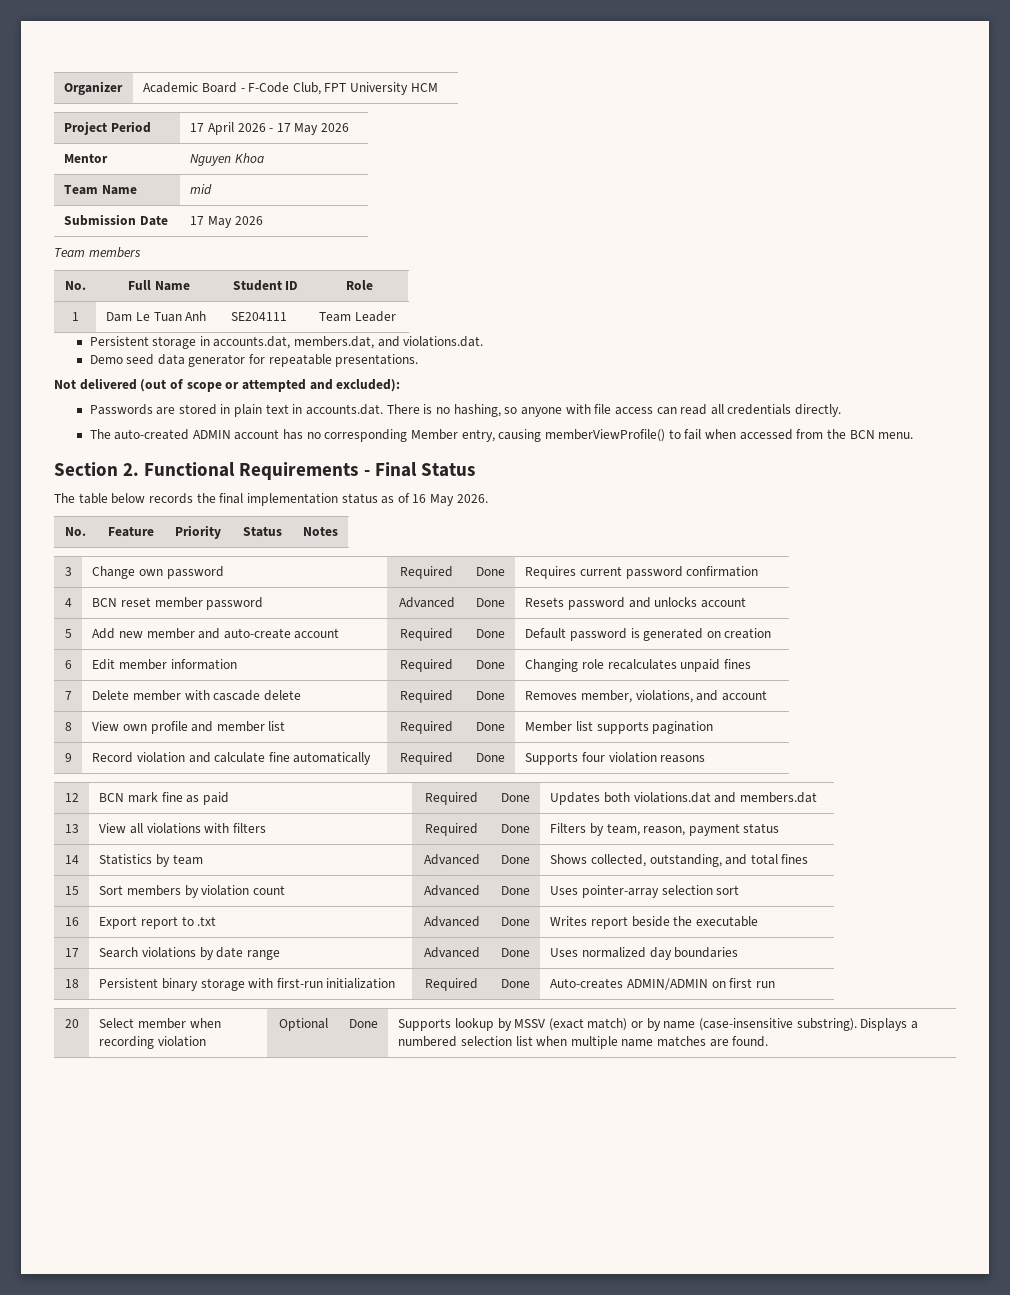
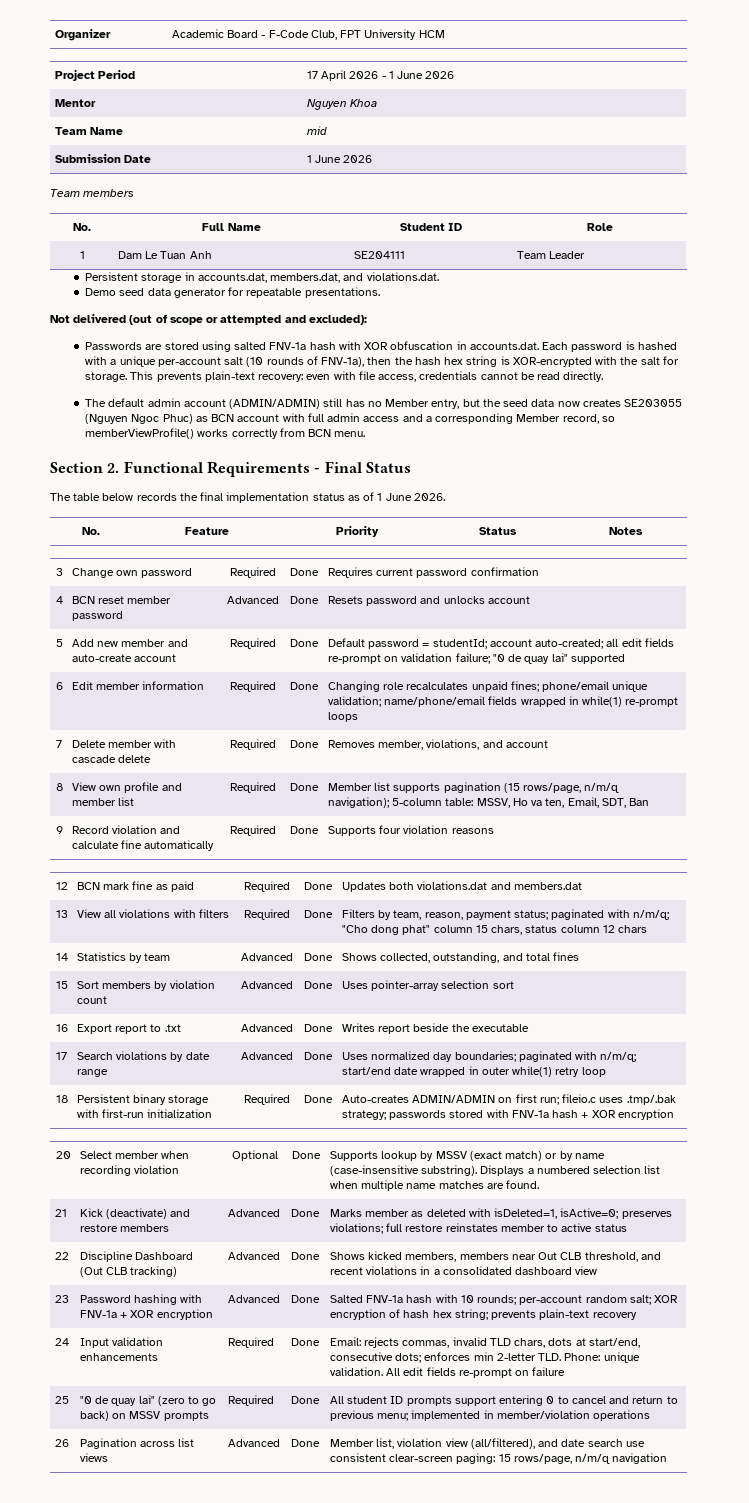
- Project Period | 17 April 2026 - 17 May 2026
+ Project Period | 17 April 2026 - 1 June 2026
- Submission Date | 17 May 2026
+ Submission Date | 1 June 2026
- Passwords are stored in plain text in accounts.dat. There is no hashing, so anyone with file access can read all credentials directly.
- The auto-created ADMIN account has no corresponding Member entry, causing memberViewProfile() to fail when accessed from the BCN menu.
+ Passwords are stored using salted FNV-1a hash with XOR obfuscation in accounts.dat. Each password is hashed with a unique per-account salt (10 rounds of FNV-1a), then the hash hex string is XOR-encrypted with the salt for storage. This prevents plain-text recovery: even with file access, credentials cannot be read directly.
+ The default admin account (ADMIN/ADMIN) still has no Member entry, but the seed data now creates SE203055 (Nguyen Ngoc Phuc) as BCN account with full admin access and a corresponding Member record, so memberViewProfile() works correctly from BCN menu.
- The table below records the final implementation status as of 16 May 2026.
+ The table below records the final implementation status as of 1 June 2026.
- 5 | Add new member and auto-create account | Required | Done | Default password is generated on creation
+ 5 | Add new member and auto-create account | Required | Done | Default password = studentId; account auto-created; all edit fields re-prompt on validation failure; "0 de quay lai" supported
- 6 | Edit member information | Required | Done | Changing role recalculates unpaid fines
+ 6 | Edit member information | Required | Done | Changing role recalculates unpaid fines; phone/email unique validation; name/phone/email fields wrapped in while(1) re-prompt loops
- 8 | View own profile and member list | Required | Done | Member list supports pagination
+ 8 | View own profile and member list | Required | Done | Member list supports pagination (15 rows/page, n/m/q navigation); 5-column table: MSSV, Ho va ten, Email, SDT, Ban
- 13 | View all violations with filters | Required | Done | Filters by team, reason, payment status
+ 13 | View all violations with filters | Required | Done | Filters by team, reason, payment status; paginated with n/m/q; "Cho dong phat" column 15 chars, status column 12 chars
- 17 | Search violations by date range | Advanced | Done | Uses normalized day boundaries
+ 17 | Search violations by date range | Advanced | Done | Uses normalized day boundaries; paginated with n/m/q; start/end date wrapped in outer while(1) retry loop
- 18 | Persistent binary storage with first-run initialization | Required | Done | Auto-creates ADMIN/ADMIN on first run
+ 18 | Persistent binary storage with first-run initialization | Required | Done | Auto-creates ADMIN/ADMIN on first run; fileio.c uses .tmp/.bak strategy; passwords stored with FNV-1a hash + XOR encryption
+ 21 | Kick (deactivate) and restore members | Advanced | Done | Marks member as deleted with isDeleted=1, isActive=0; preserves violations; full restore reinstates member to active status
+ 22 | Discipline Dashboard (Out CLB tracking) | Advanced | Done | Shows kicked members, members near Out CLB threshold, and recent violations in a consolidated dashboard view
+ 23 | Password hashing with FNV-1a + XOR encryption | Advanced | Done | Salted FNV-1a hash with 10 rounds; per-account random salt; XOR encryption of hash hex string; prevents plain-text recovery
+ 24 | Input validation enhancements | Required | Done | Email: rejects commas, invalid TLD chars, dots at start/end, consecutive dots; enforces min 2-letter TLD. Phone: unique validation. All edit fields re-prompt on failure
+ 25 | "0 de quay lai" (zero to go back) on MSSV prompts | Required | Done | All student ID prompts support entering 0 to cancel and return to previous menu; implemented in member/violation operations
+ 26 | Pagination across list views | Advanced | Done | Member list, violation view (all/filtered), and date search use consistent clear-screen paging: 15 rows/page, n/m/q navigation

